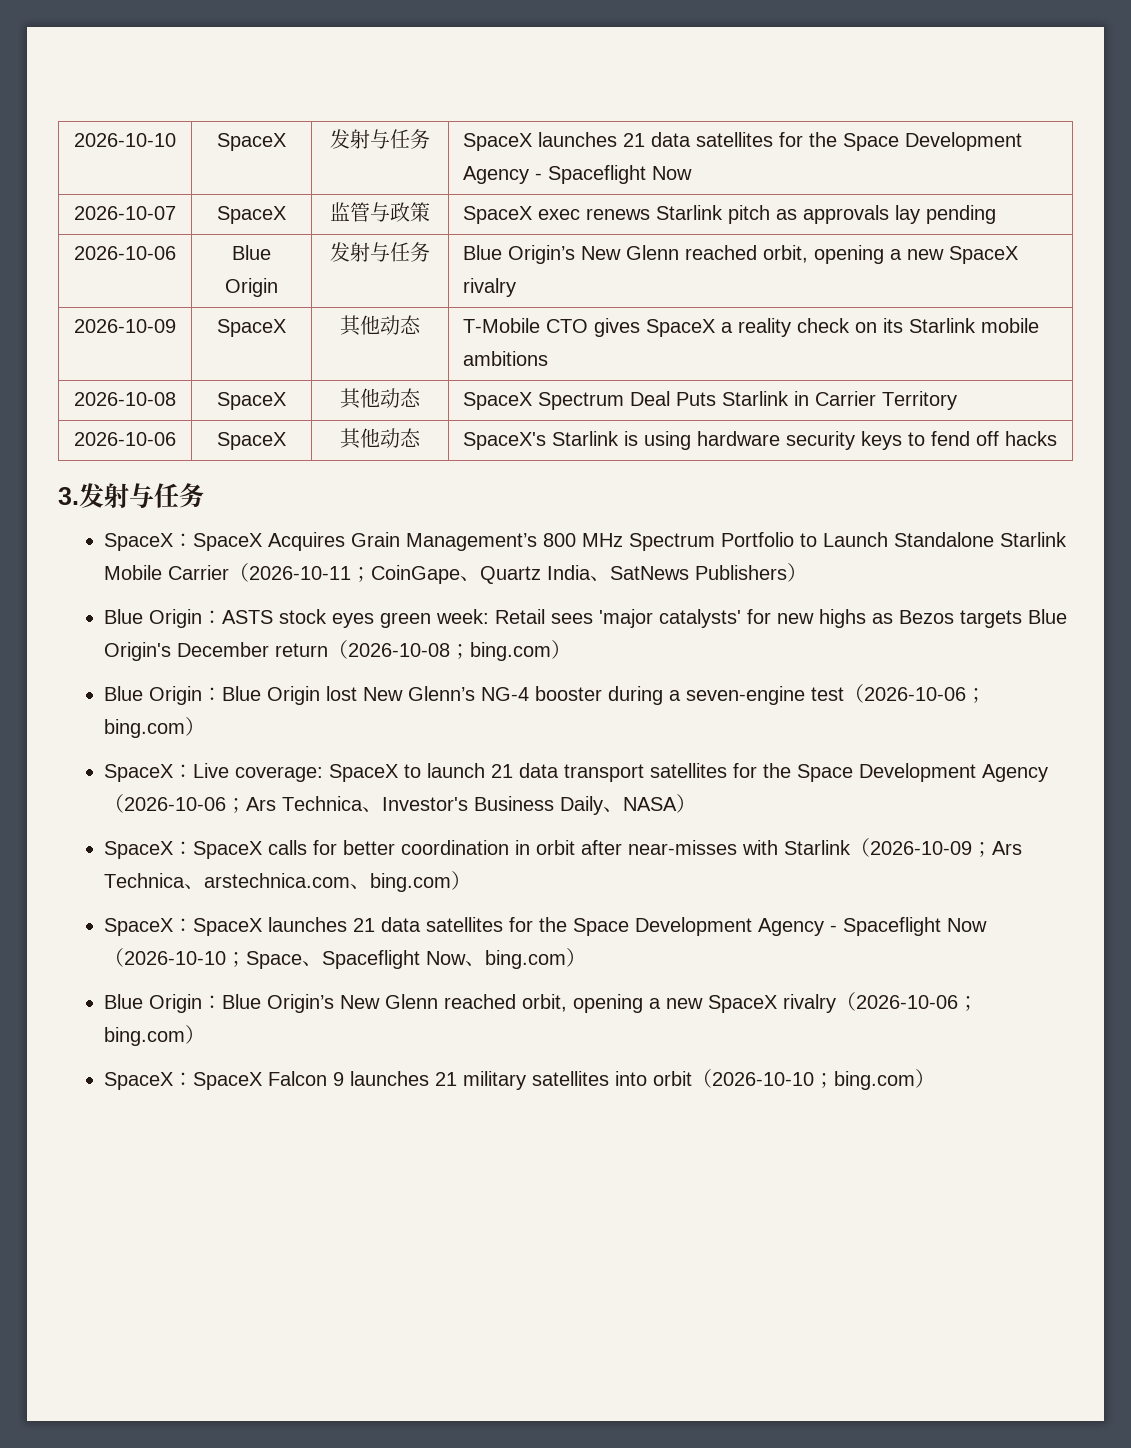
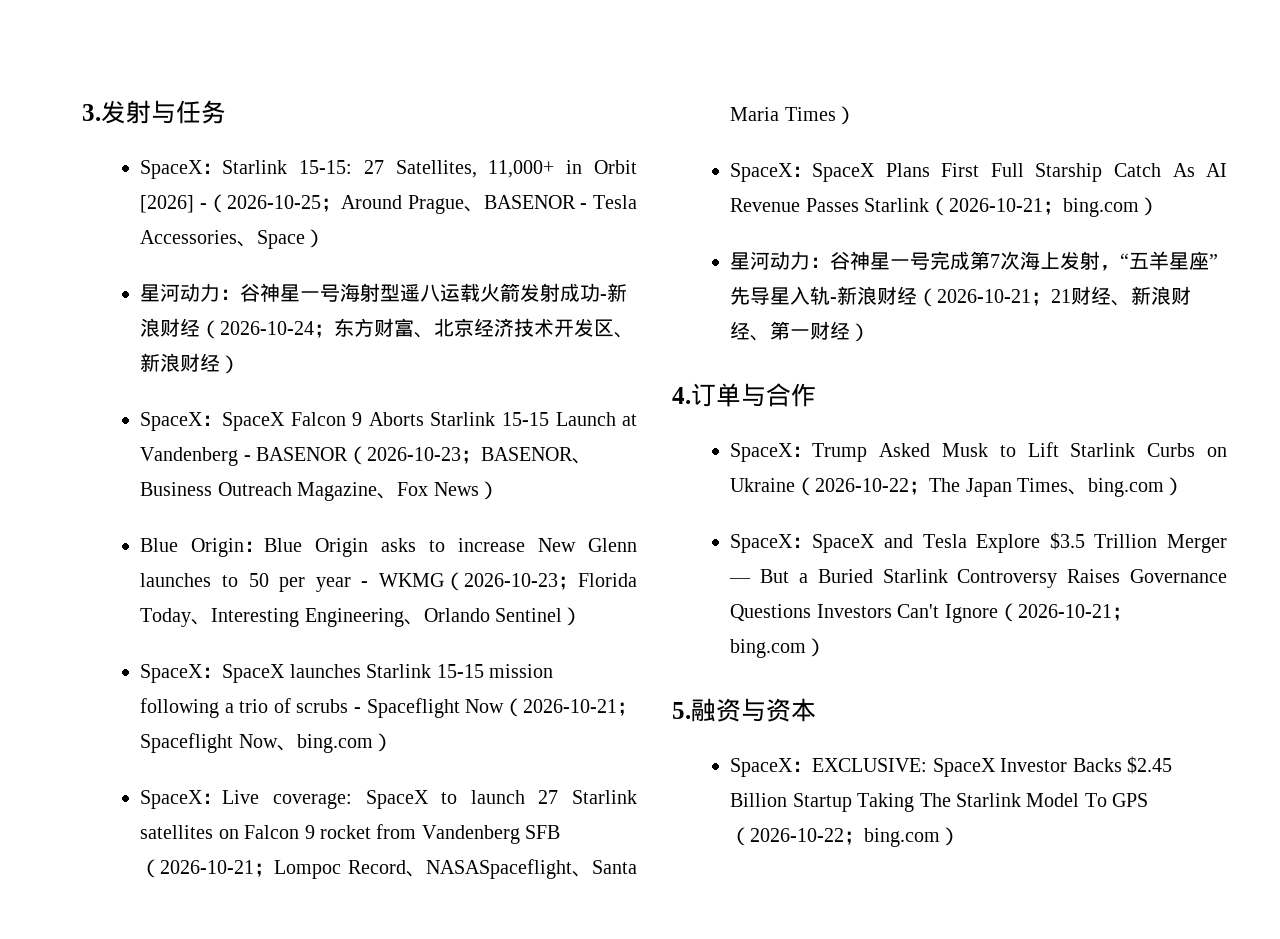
- 2026-10-10 | SpaceX | 发射与任务 | SpaceX launches 21 data satellites for the Space Development Agency - Spaceflight Now
- 2026-10-07 | SpaceX | 监管与政策 | SpaceX exec renews Starlink pitch as approvals lay pending
- 2026-10-06 | Blue Origin | 发射与任务 | Blue Origin’s New Glenn reached orbit, opening a new SpaceX rivalry
- 2026-10-09 | SpaceX | 其他动态 | T-Mobile CTO gives SpaceX a reality check on its Starlink mobile ambitions
- 2026-10-08 | SpaceX | 其他动态 | SpaceX Spectrum Deal Puts Starlink in Carrier Territory
- 2026-10-06 | SpaceX | 其他动态 | SpaceX's Starlink is using hardware security keys to fend off hacks
- SpaceX：SpaceX Acquires Grain Management’s 800 MHz Spectrum Portfolio to Launch Standalone Starlink Mobile Carrier（2026-10-11；CoinGape、Quartz India、SatNews Publishers）
- Blue Origin：ASTS stock eyes green week: Retail sees 'major catalysts' for new highs as Bezos targets Blue Origin's December return（2026-10-08；bing.com）
+ SpaceX：Starlink 15-15: 27 Satellites, 11,000+ in Orbit [2026] -（2026-10-25；Around Prague、BASENOR - Tesla Accessories、Space）
+ 星河动力：谷神星一号海射型遥八运载火箭发射成功-新浪财经（2026-10-24；东方财富、北京经济技术开发区、新浪财经）
+ SpaceX：SpaceX Falcon 9 Aborts Starlink 15-15 Launch at Vandenberg - BASENOR（2026-10-23；BASENOR、Business Outreach Magazine、Fox News）
- Blue Origin：Blue Origin lost New Glenn’s NG-4 booster during a seven-engine test（2026-10-06；bing.com）
+ Blue Origin：Blue Origin asks to increase New Glenn launches to 50 per year - WKMG（2026-10-23；Florida Today、Interesting Engineering、Orlando Sentinel）
+ SpaceX：SpaceX launches Starlink 15-15 mission following a trio of scrubs - Spaceflight Now（2026-10-21；Spaceflight Now、bing.com）
- SpaceX：Live coverage: SpaceX to launch 21 data transport satellites for the Space Development Agency（2026-10-06；Ars Technica、Investor's Business Daily、NASA）
- SpaceX：SpaceX calls for better coordination in orbit after near-misses with Starlink（2026-10-09；Ars Technica、arstechnica.com、bing.com）
+ SpaceX：Live coverage: SpaceX to launch 27 Starlink satellites on Falcon 9 rocket from Vandenberg SFB（2026-10-21；Lompoc Record、NASASpaceflight、Santa Maria Times）
+ SpaceX：SpaceX Plans First Full Starship Catch As AI Revenue Passes Starlink（2026-10-21；bing.com）
+ 星河动力：谷神星一号完成第7次海上发射，“五羊星座”先导星入轨-新浪财经（2026-10-21；21财经、新浪财经、第一财经）
+ 4.订单与合作
+ SpaceX：Trump Asked Musk to Lift Starlink Curbs on Ukraine（2026-10-22；The Japan Times、bing.com）
- SpaceX：SpaceX launches 21 data satellites for the Space Development Agency - Spaceflight Now（2026-10-10；Space、Spaceflight Now、bing.com）
- Blue Origin：Blue Origin’s New Glenn reached orbit, opening a new SpaceX rivalry（2026-10-06；bing.com）
- SpaceX：SpaceX Falcon 9 launches 21 military satellites into orbit（2026-10-10；bing.com）
+ SpaceX：SpaceX and Tesla Explore $3.5 Trillion Merger — But a Buried Starlink Controversy Raises Governance Questions Investors Can't Ignore（2026-10-21；bing.com）
+ 5.融资与资本
+ SpaceX：EXCLUSIVE: SpaceX Investor Backs $2.45 Billion Startup Taking The Starlink Model To GPS（2026-10-22；bing.com）

